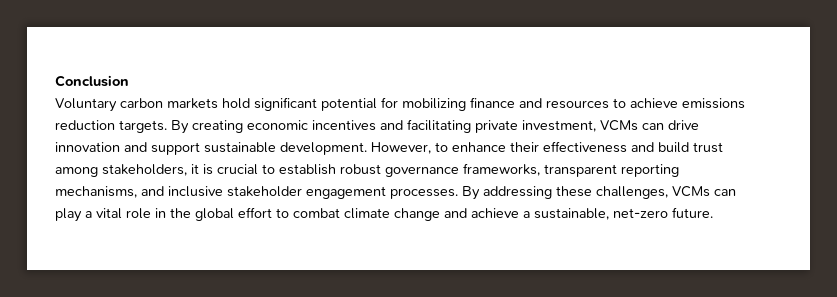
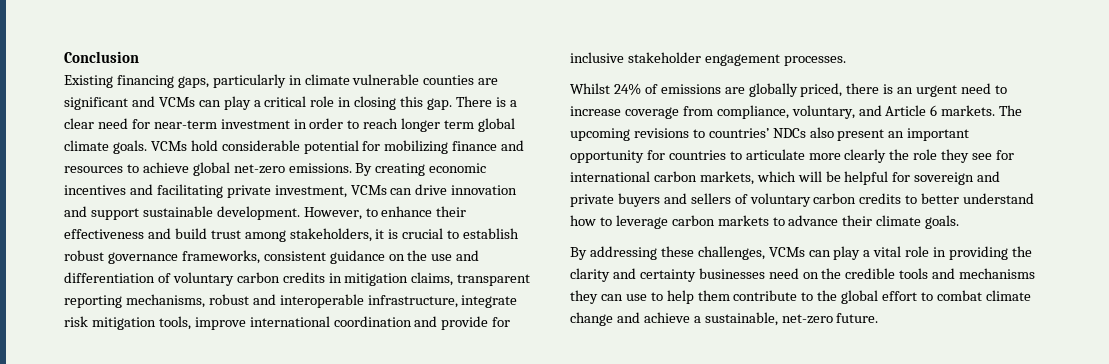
- Voluntary carbon markets hold significant potential for mobilizing finance and resources to achieve emissions reduction targets.
+ Existing financing gaps, particularly in climate vulnerable counties are significant and VCMs can play a critical role in closing this gap. There is a clear need for near-term investment in order to reach longer term global climate goals. VCMs hold considerable potential for mobilizing finance and resources to achieve global net-zero emissions.
- However, to enhance their effectiveness and build trust among stakeholders, it is crucial to establish robust governance frameworks, transparent reporting mechanisms, and inclusive stakeholder engagement processes. By addressing these challenges, VCMs can play a vital role in the global effort to combat climate change and achieve a sustainable, net-zero future.
+ However, to enhance their effectiveness and build trust among stakeholders, it is crucial to establish robust governance frameworks, consistent guidance on the use and differentiation of voluntary carbon credits in mitigation claims, transparent reporting mechanisms, robust and interoperable infrastructure, integrate risk mitigation tools, improve international coordination and provide for inclusive stakeholder engagement processes.
+ Whilst 24% of emissions are globally priced, there is an urgent need to increase coverage from compliance, voluntary, and Article 6 markets. The upcoming revisions to countries’ NDCs also present an important opportunity for countries to articulate more clearly the role they see for international carbon markets, which will be helpful for sovereign and private buyers and sellers of voluntary carbon credits to better understand how to leverage carbon markets to advance their climate goals.
+ By addressing these challenges, VCMs can play a vital role in providing the clarity and certainty businesses need on the credible tools and mechanisms they can use to help them contribute to the global effort to combat climate change and achieve a sustainable, net-zero future.

